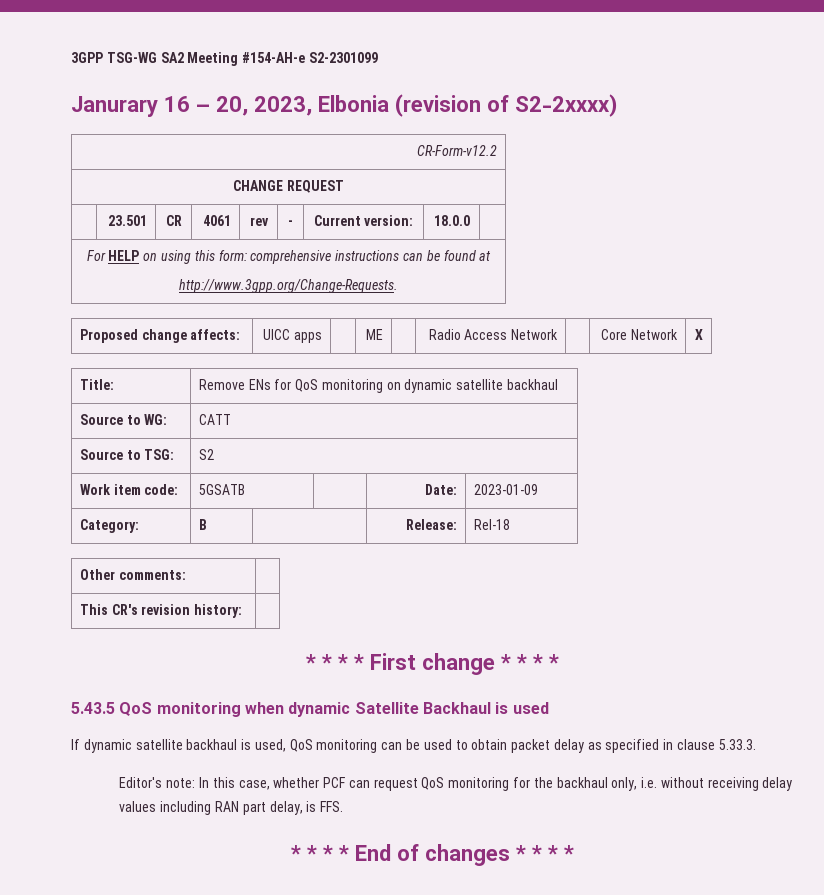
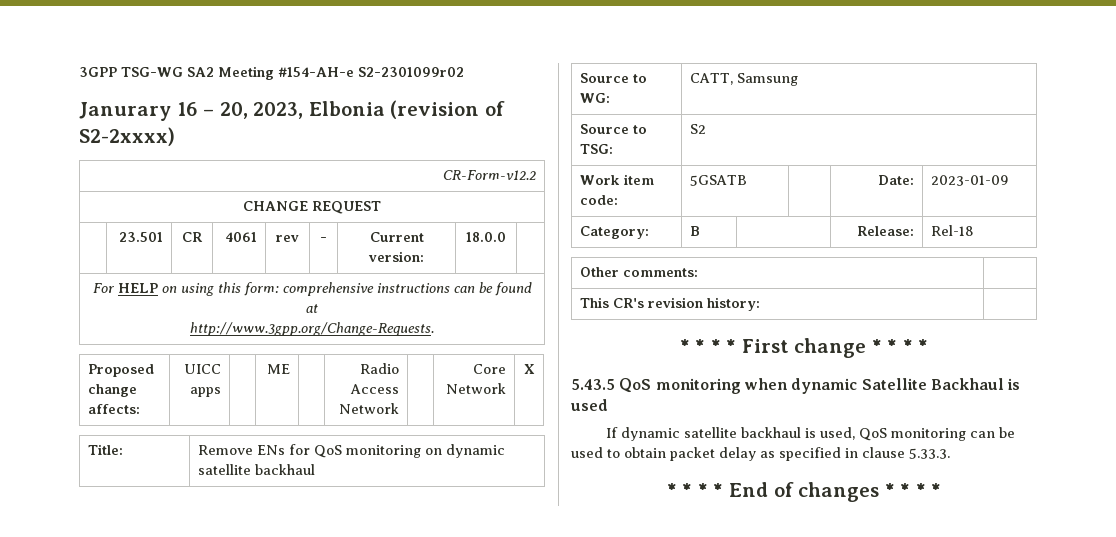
- 3GPP TSG-WG SA2 Meeting #154-AH-e S2-2301099
+ 3GPP TSG-WG SA2 Meeting #154-AH-e S2-2301099r02
- Source to WG: | CATT
+ Source to WG: | CATT, Samsung
- Editor's note: In this case, whether PCF can request QoS monitoring for the backhaul only, i.e. without receiving delay values including RAN part delay, is FFS.

